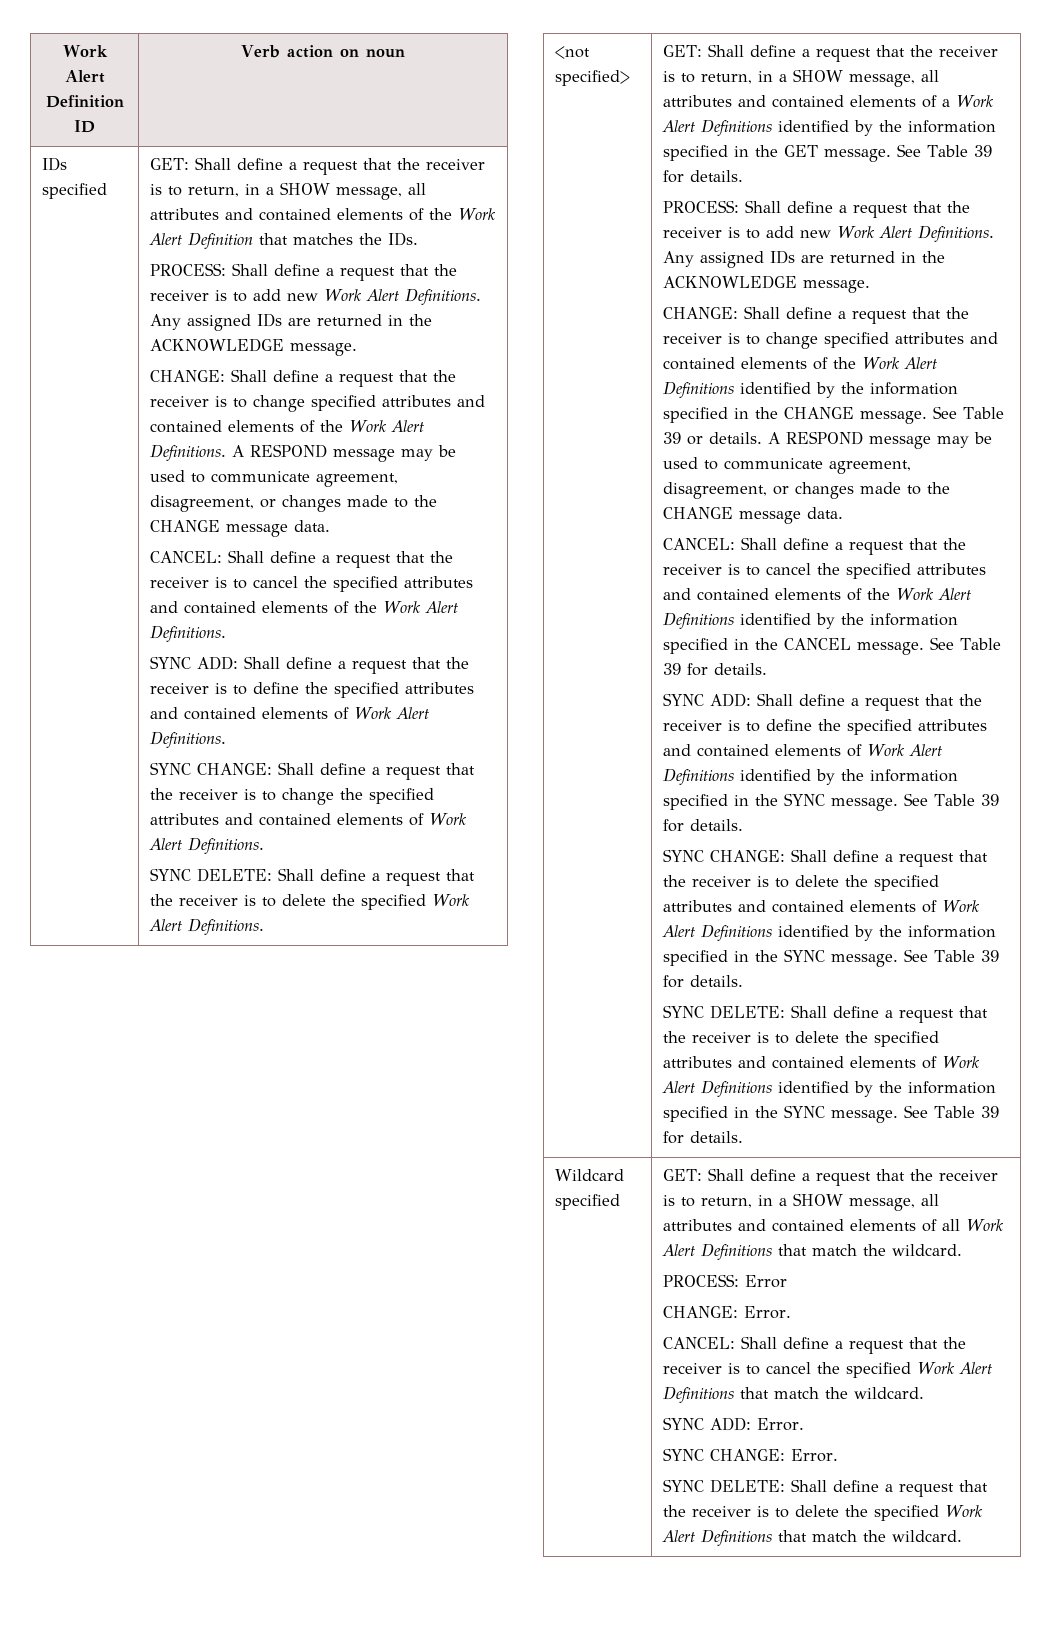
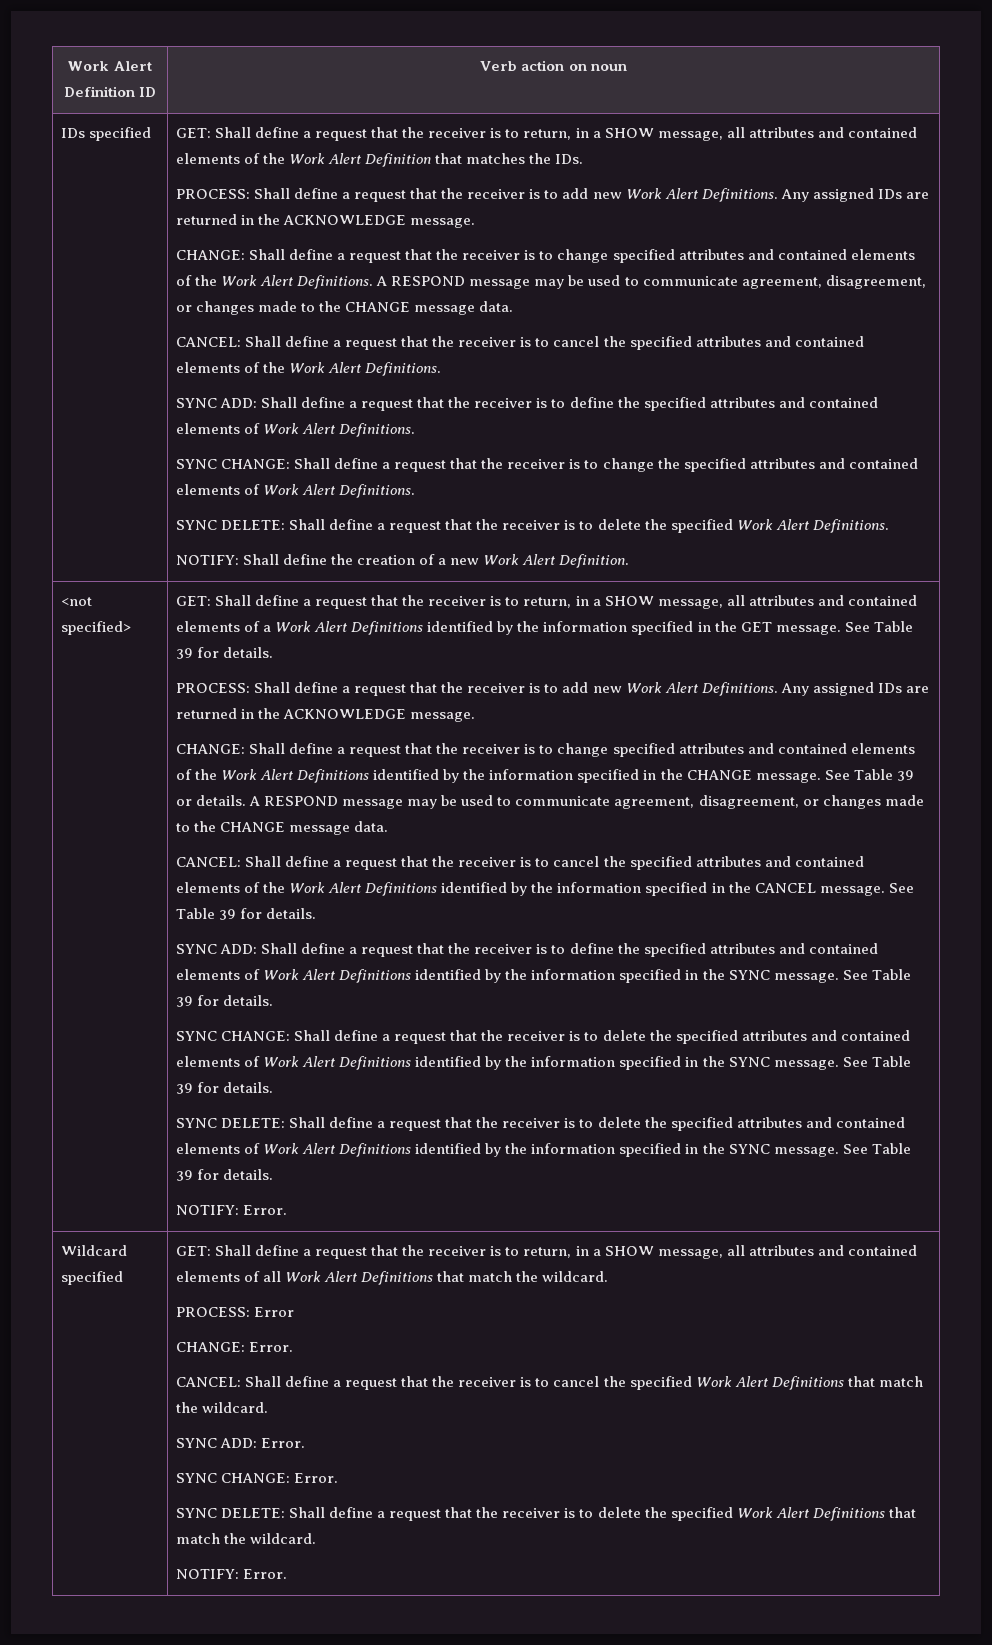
+ NOTIFY: Shall define the creation of a new Work Alert Definition.
  SYNC DELETE: Shall define a request that the receiver is to delete the specified attributes and contained elements of Work Alert Definitions identified by the information specified in the SYNC message. See Table 39 for details.
+ NOTIFY: Error.
  SYNC DELETE: Shall define a request that the receiver is to delete the specified Work Alert Definitions that match the wildcard.
+ NOTIFY: Error.

